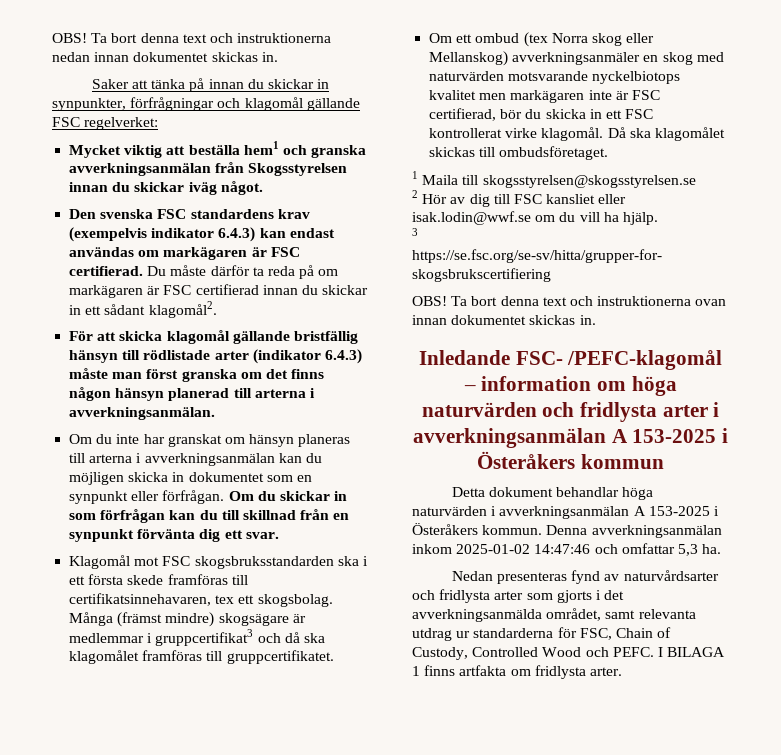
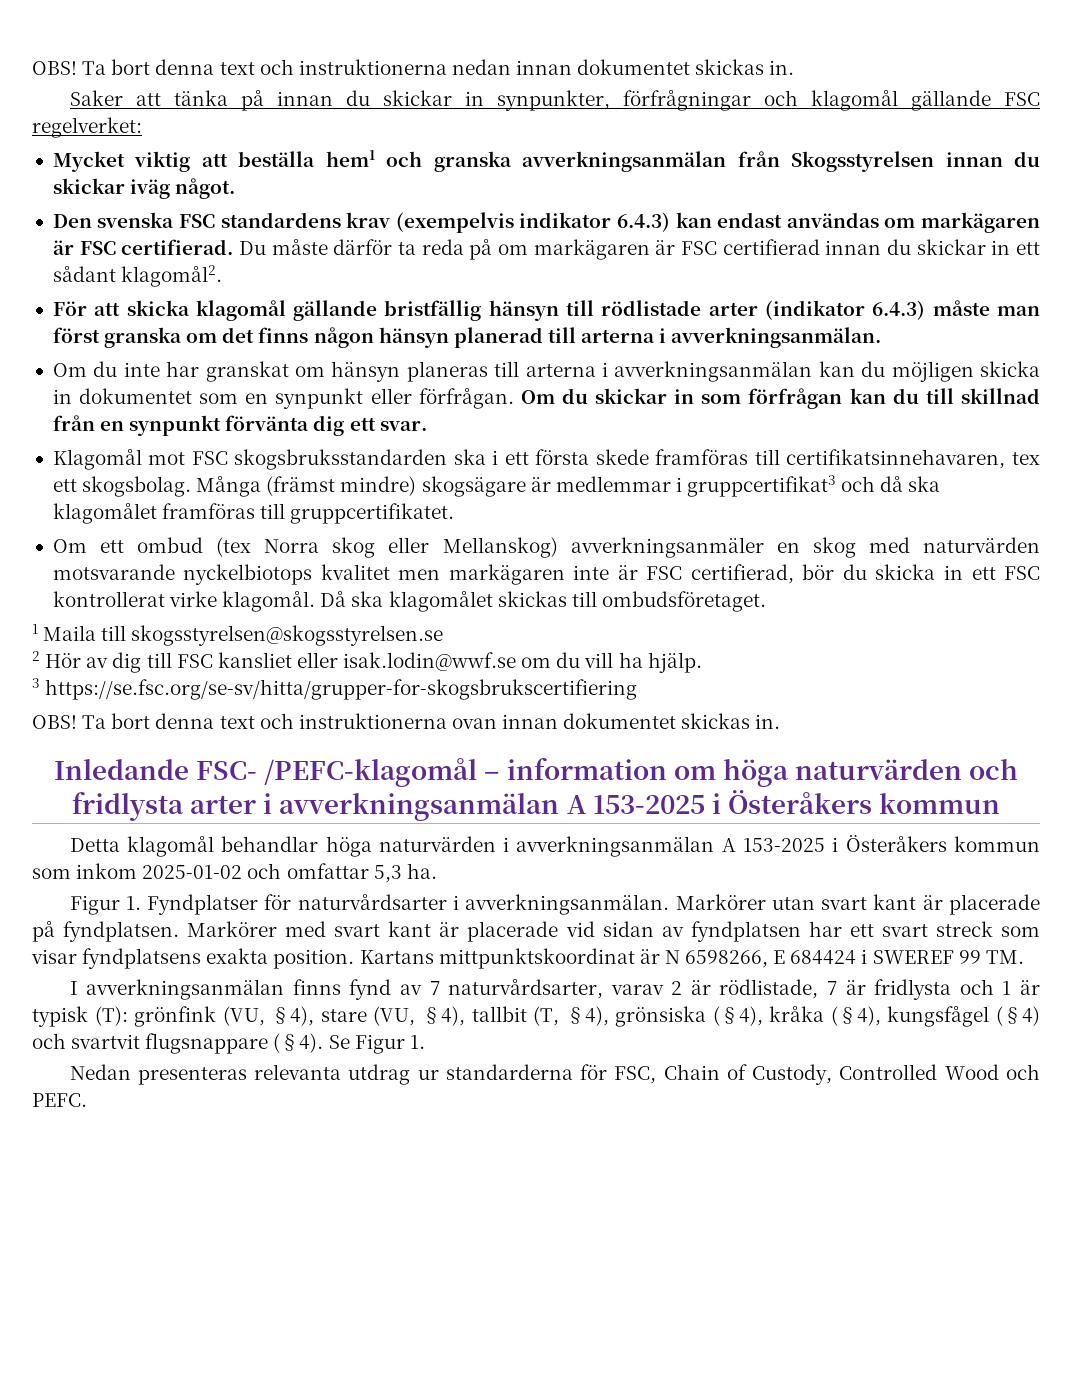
- Detta dokument behandlar höga naturvärden i avverkningsanmälan A 153-2025 i Österåkers kommun. Denna avverkningsanmälan inkom 2025-01-02 14:47:46 och omfattar 5,3 ha.
+ Detta klagomål behandlar höga naturvärden i avverkningsanmälan A 153-2025 i Österåkers kommun som inkom 2025-01-02 och omfattar 5,3 ha.
- Nedan presenteras fynd av naturvårdsarter och fridlysta arter som gjorts i det avverkningsanmälda området, samt relevanta utdrag ur standarderna för FSC, Chain of Custody, Controlled Wood och PEFC. I BILAGA 1 finns artfakta om fridlysta arter.
+ Figur 1. Fyndplatser för naturvårdsarter i avverkningsanmälan. Markörer utan svart kant är placerade på fyndplatsen. Markörer med svart kant är placerade vid sidan av fyndplatsen har ett svart streck som visar fyndplatsens exakta position. Kartans mittpunktskoordinat är N 6598266, E 684424 i SWEREF 99 TM.
+ I avverkningsanmälan finns fynd av 7 naturvårdsarter, varav 2 är rödlistade, 7 är fridlysta och 1 är typisk (T): grönfink (VU, §4), stare (VU, §4), tallbit (T, §4), grönsiska (§4), kråka (§4), kungsfågel (§4) och svartvit flugsnappare (§4). Se Figur 1.
+ Nedan presenteras relevanta utdrag ur standarderna för FSC, Chain of Custody, Controlled Wood och PEFC.

